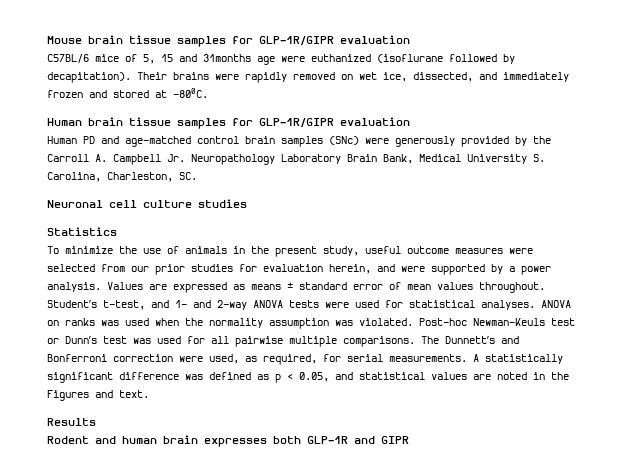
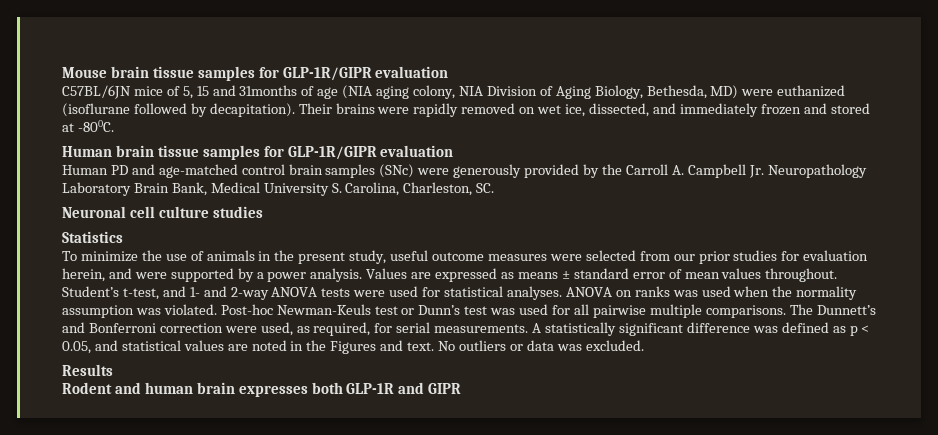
- C57BL/6 mice of 5, 15 and 31months age were euthanized (isoflurane followed by decapitation).
+ C57BL/6JN mice of 5, 15 and 31months of age (NIA aging colony, NIA Division of Aging Biology, Bethesda, MD) were euthanized (isoflurane followed by decapitation).
+ No outliers or data was excluded.

